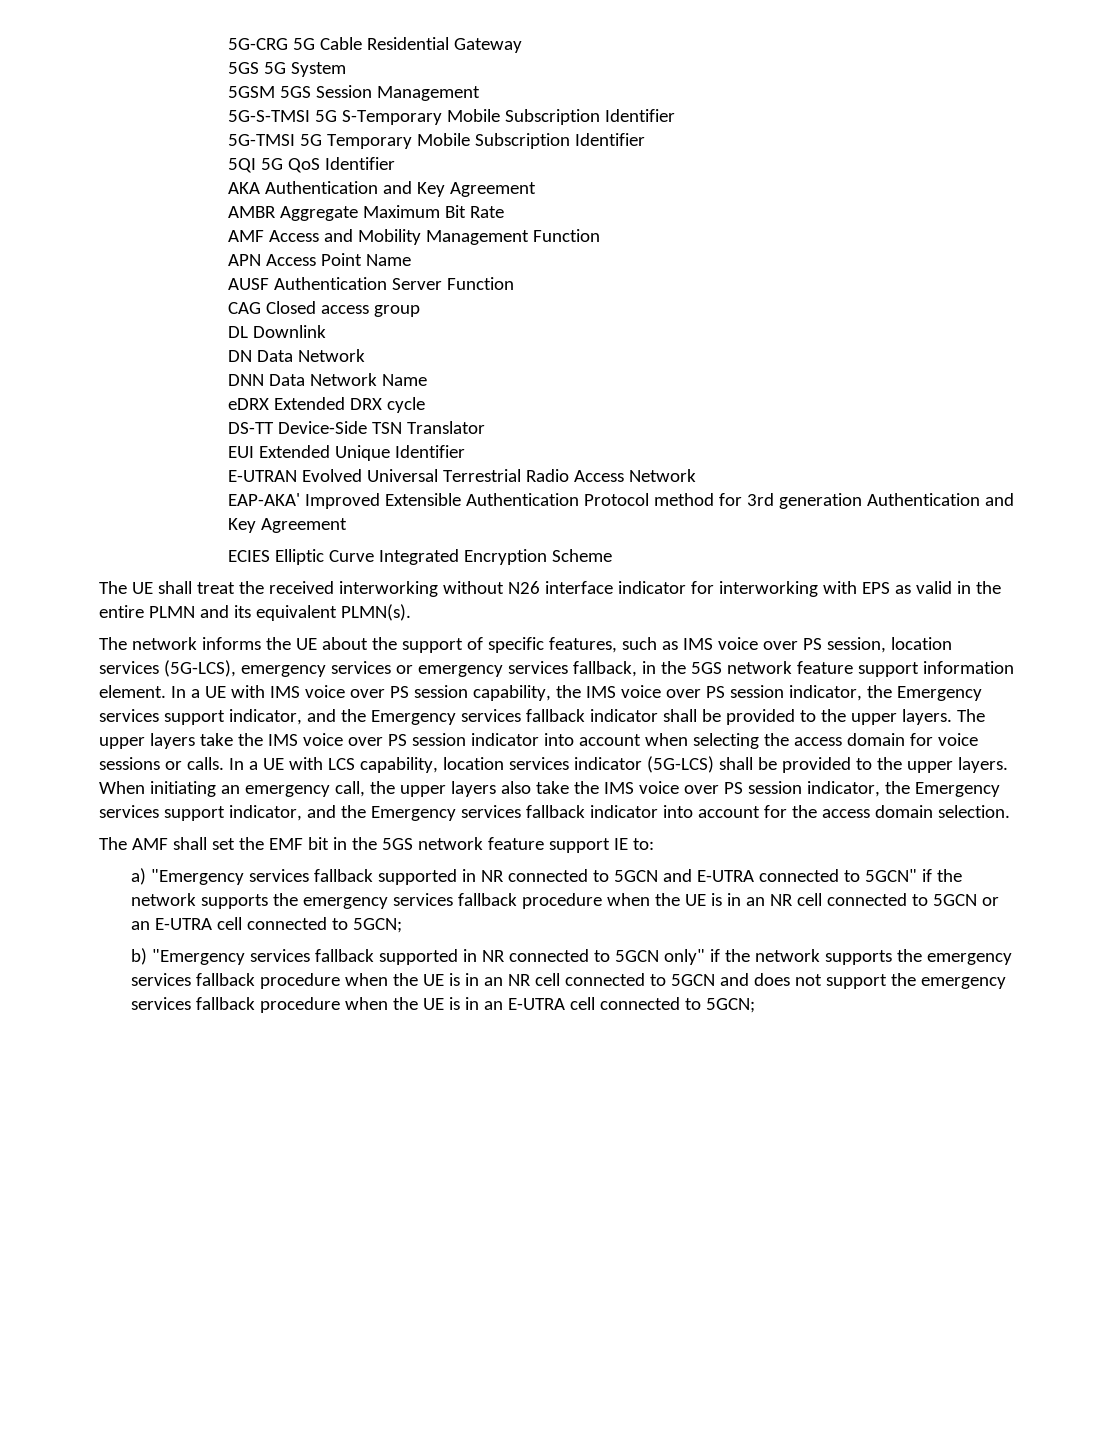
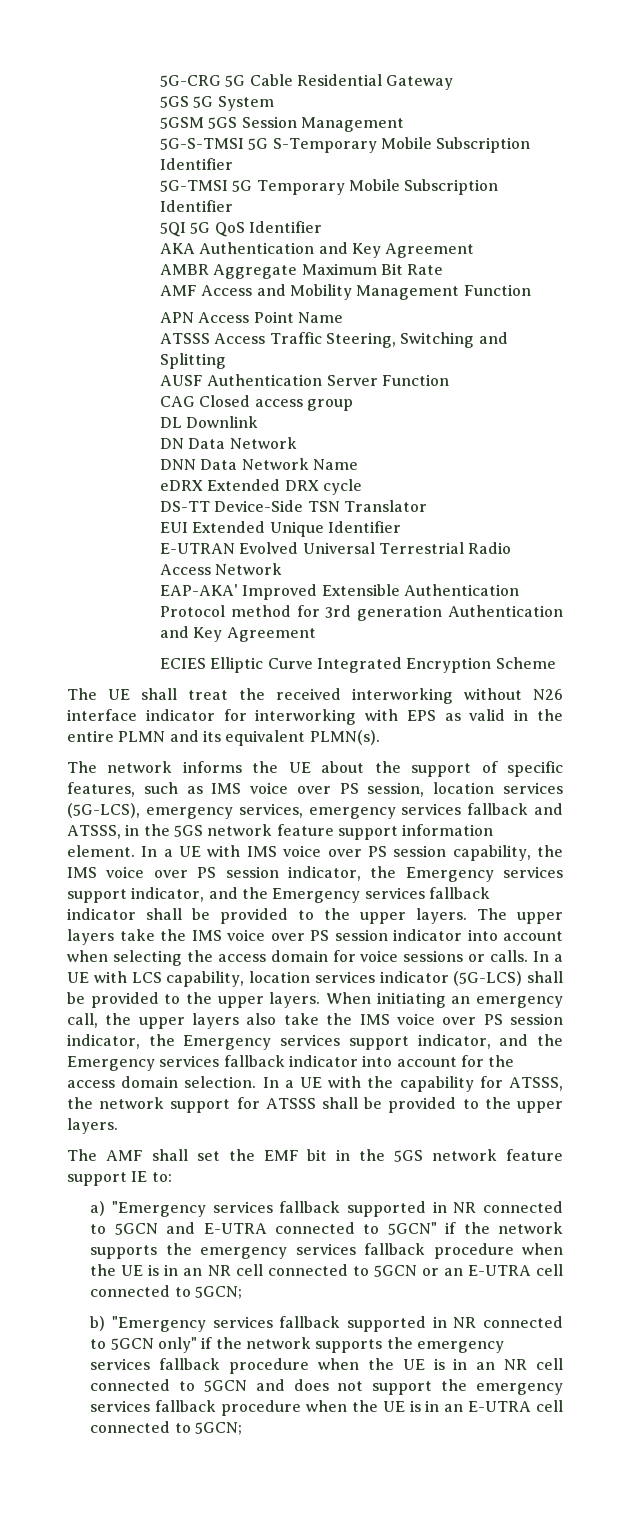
+ ATSSS Access Traffic Steering, Switching and Splitting
- The network informs the UE about the support of specific features, such as IMS voice over PS session, location services (5G-LCS), emergency services or emergency services fallback, in the 5GS network feature support information element.
+ The network informs the UE about the support of specific features, such as IMS voice over PS session, location services (5G-LCS), emergency services, emergency services fallback and ATSSS, in the 5GS network feature support information element.
+ In a UE with the capability for ATSSS, the network support for ATSSS shall be provided to the upper layers.

